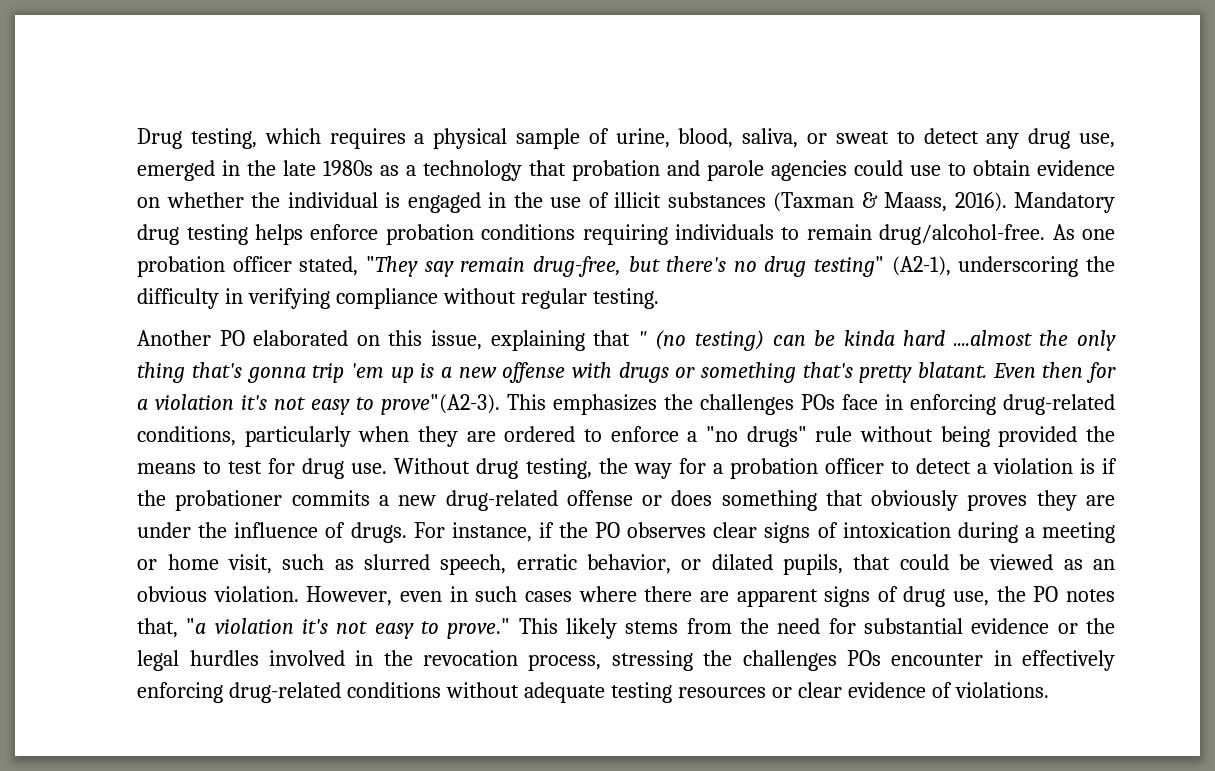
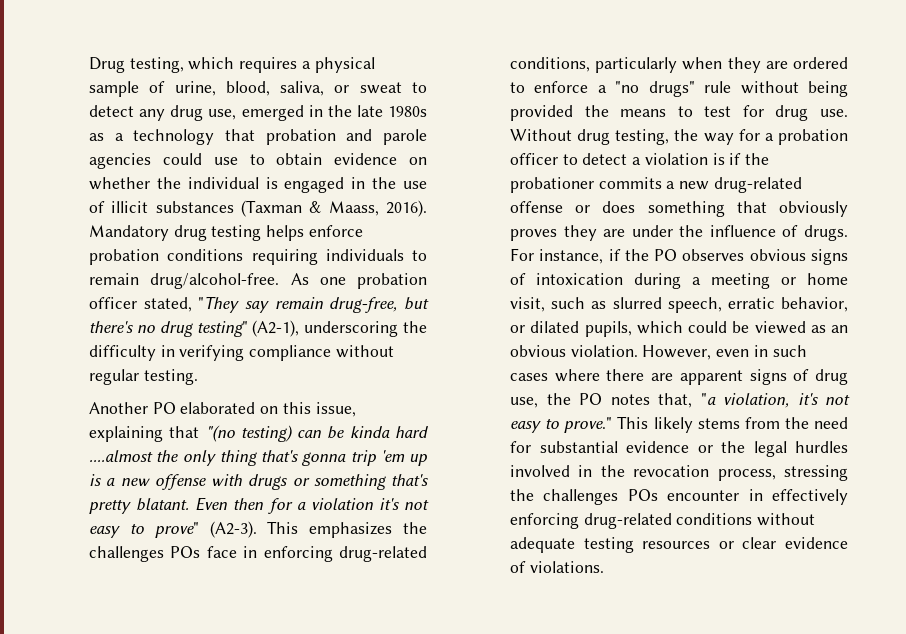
- Another PO elaborated on this issue, explaining that " (no testing) can be kinda hard ....almost the only thing that's gonna trip 'em up is a new offense with drugs or something that's pretty blatant.
+ Another PO elaborated on this issue, explaining that "(no testing) can be kinda hard ....almost the only thing that's gonna trip 'em up is a new offense with drugs or something that's pretty blatant.
- Even then for a violation it's not easy to prove"(A2-3).
+ Even then for a violation it's not easy to prove" (A2-3).
- For instance, if the PO observes clear signs of intoxication during a meeting or home visit, such as slurred speech, erratic behavior, or dilated pupils, that could be viewed as an obvious violation.
+ For instance, if the PO observes obvious signs of intoxication during a meeting or home visit, such as slurred speech, erratic behavior, or dilated pupils, which could be viewed as an obvious violation.
- However, even in such cases where there are apparent signs of drug use, the PO notes that, "a violation it's not easy to prove."
+ However, even in such cases where there are apparent signs of drug use, the PO notes that, "a violation, it's not easy to prove."

